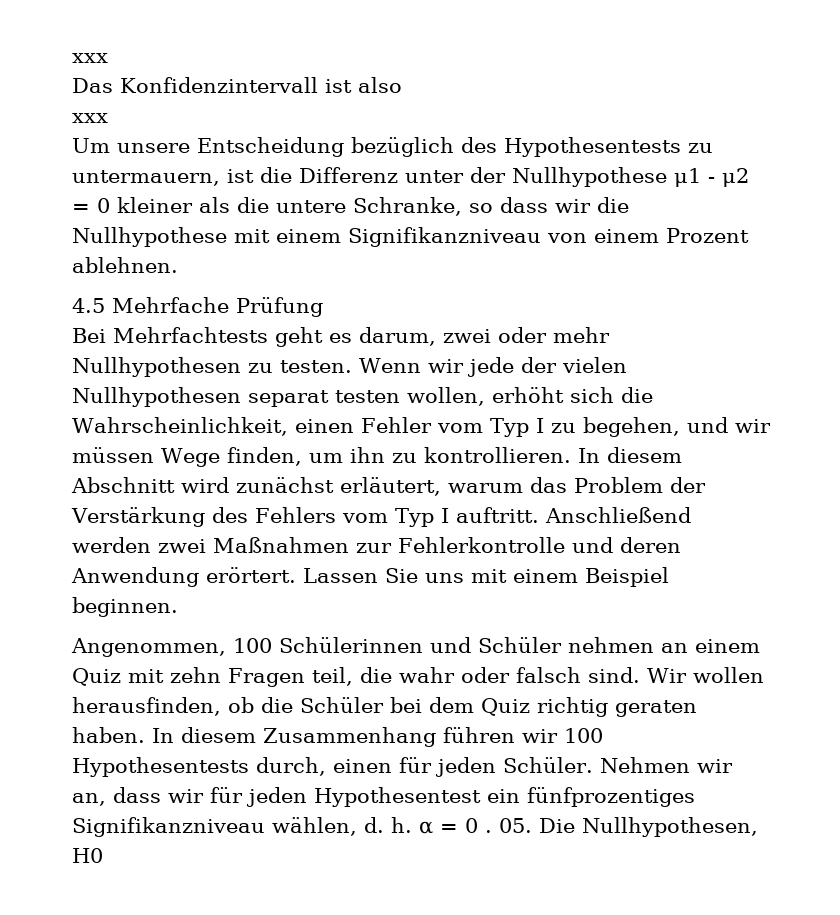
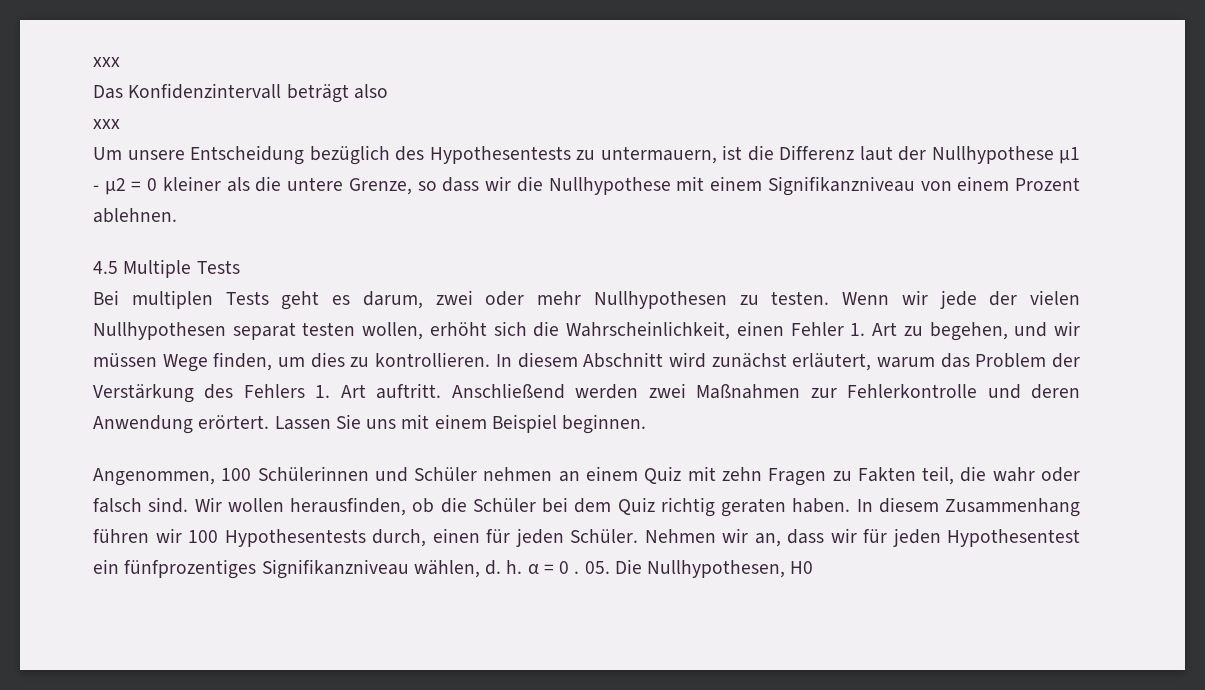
- Das Konfidenzintervall ist also
+ Das Konfidenzintervall beträgt also
- Um unsere Entscheidung bezüglich des Hypothesentests zu untermauern, ist die Differenz unter der Nullhypothese μ1 - μ2 = 0 kleiner als die untere Schranke, so dass wir die Nullhypothese mit einem Signifikanzniveau von einem Prozent ablehnen.
+ Um unsere Entscheidung bezüglich des Hypothesentests zu untermauern, ist die Differenz laut der Nullhypothese μ1 - μ2 = 0 kleiner als die untere Grenze, so dass wir die Nullhypothese mit einem Signifikanzniveau von einem Prozent ablehnen.
- 4.5 Mehrfache Prüfung
+ 4.5 Multiple Tests
- Bei Mehrfachtests geht es darum, zwei oder mehr Nullhypothesen zu testen.
+ Bei multiplen Tests geht es darum, zwei oder mehr Nullhypothesen zu testen.
- Wenn wir jede der vielen Nullhypothesen separat testen wollen, erhöht sich die Wahrscheinlichkeit, einen Fehler vom Typ I zu begehen, und wir müssen Wege finden, um ihn zu kontrollieren.
+ Wenn wir jede der vielen Nullhypothesen separat testen wollen, erhöht sich die Wahrscheinlichkeit, einen Fehler 1. Art zu begehen, und wir müssen Wege finden, um dies zu kontrollieren.
- In diesem Abschnitt wird zunächst erläutert, warum das Problem der Verstärkung des Fehlers vom Typ I auftritt.
+ In diesem Abschnitt wird zunächst erläutert, warum das Problem der Verstärkung des Fehlers 1. Art auftritt.
- Angenommen, 100 Schülerinnen und Schüler nehmen an einem Quiz mit zehn Fragen teil, die wahr oder falsch sind.
+ Angenommen, 100 Schülerinnen und Schüler nehmen an einem Quiz mit zehn Fragen zu Fakten teil, die wahr oder falsch sind.

